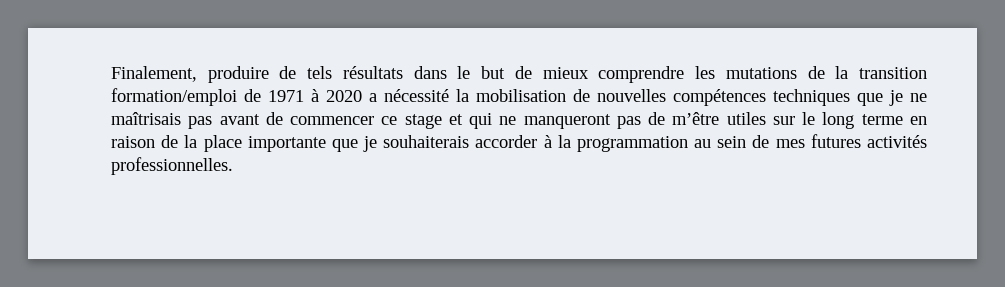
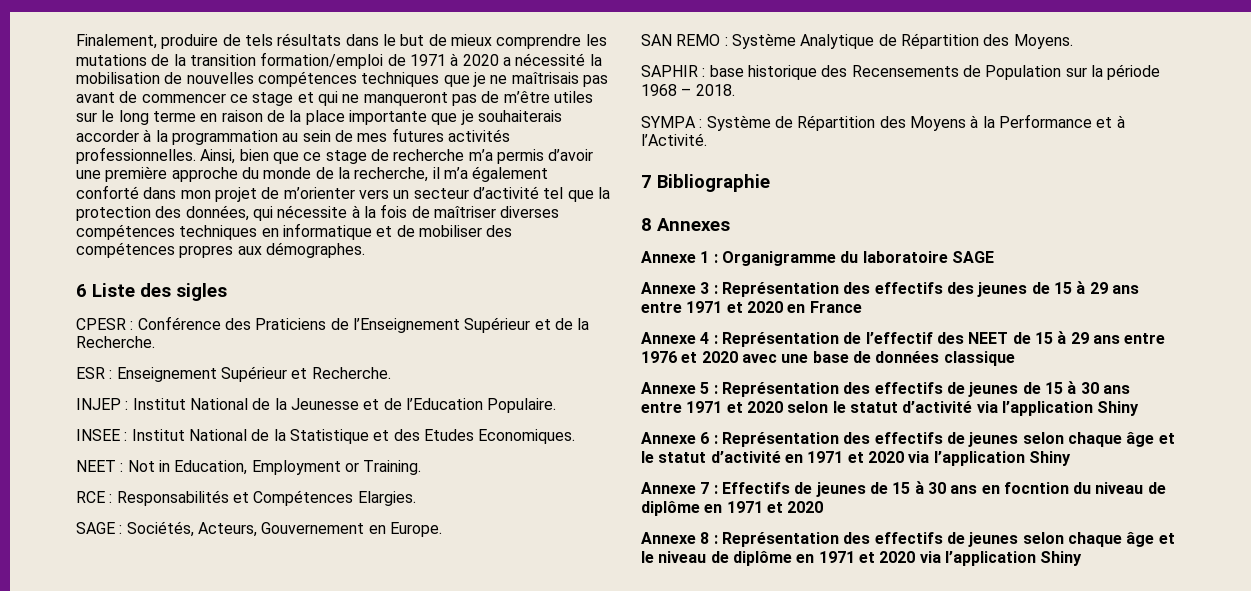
+ Ainsi, bien que ce stage de recherche m’a permis d’avoir une première approche du monde de la recherche, il m’a également conforté dans mon projet de m’orienter vers un secteur d’activité tel que la protection des données, qui nécessite à la fois de maîtriser diverses compétences techniques en informatique et de mobiliser des compétences propres aux démographes.
+ 6 Liste des sigles
+ CPESR : Conférence des Praticiens de l’Enseignement Supérieur et de la Recherche.
+ ESR : Enseignement Supérieur et Recherche.
+ INJEP : Institut National de la Jeunesse et de l’Education Populaire.
+ INSEE : Institut National de la Statistique et des Etudes Economiques.
+ NEET : Not in Education, Employment or Training.
+ RCE : Responsabilités et Compétences Elargies.
+ SAGE : Sociétés, Acteurs, Gouvernement en Europe.
+ SAN REMO : Système Analytique de Répartition des Moyens.
+ SAPHIR : base historique des Recensements de Population sur la période 1968 – 2018.
+ SYMPA : Système de Répartition des Moyens à la Performance et à l’Activité.
+ 7 Bibliographie
+ 8 Annexes
+ Annexe 1 : Organigramme du laboratoire SAGE
+ Annexe 3 : Représentation des effectifs des jeunes de 15 à 29 ans entre 1971 et 2020 en France
+ Annexe 4 : Représentation de l’effectif des NEET de 15 à 29 ans entre 1976 et 2020 avec une base de données classique
+ Annexe 5 : Représentation des effectifs de jeunes de 15 à 30 ans entre 1971 et 2020 selon le statut d’activité via l’application Shiny
+ Annexe 6 : Représentation des effectifs de jeunes selon chaque âge et le statut d’activité en 1971 et 2020 via l’application Shiny
+ Annexe 7 : Effectifs de jeunes de 15 à 30 ans en focntion du niveau de diplôme en 1971 et 2020
+ Annexe 8 : Représentation des effectifs de jeunes selon chaque âge et le niveau de diplôme en 1971 et 2020 via l’application Shiny

